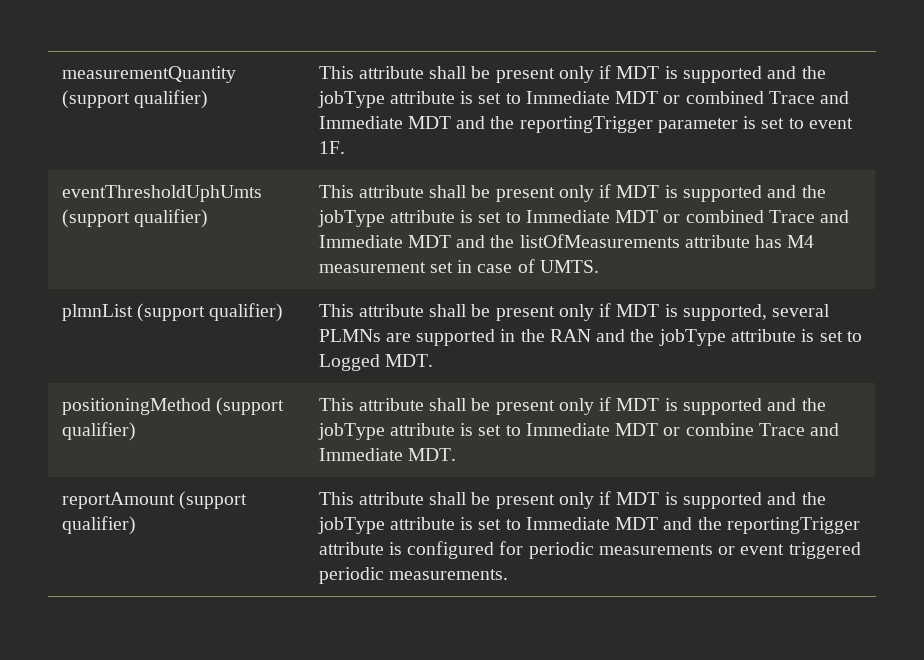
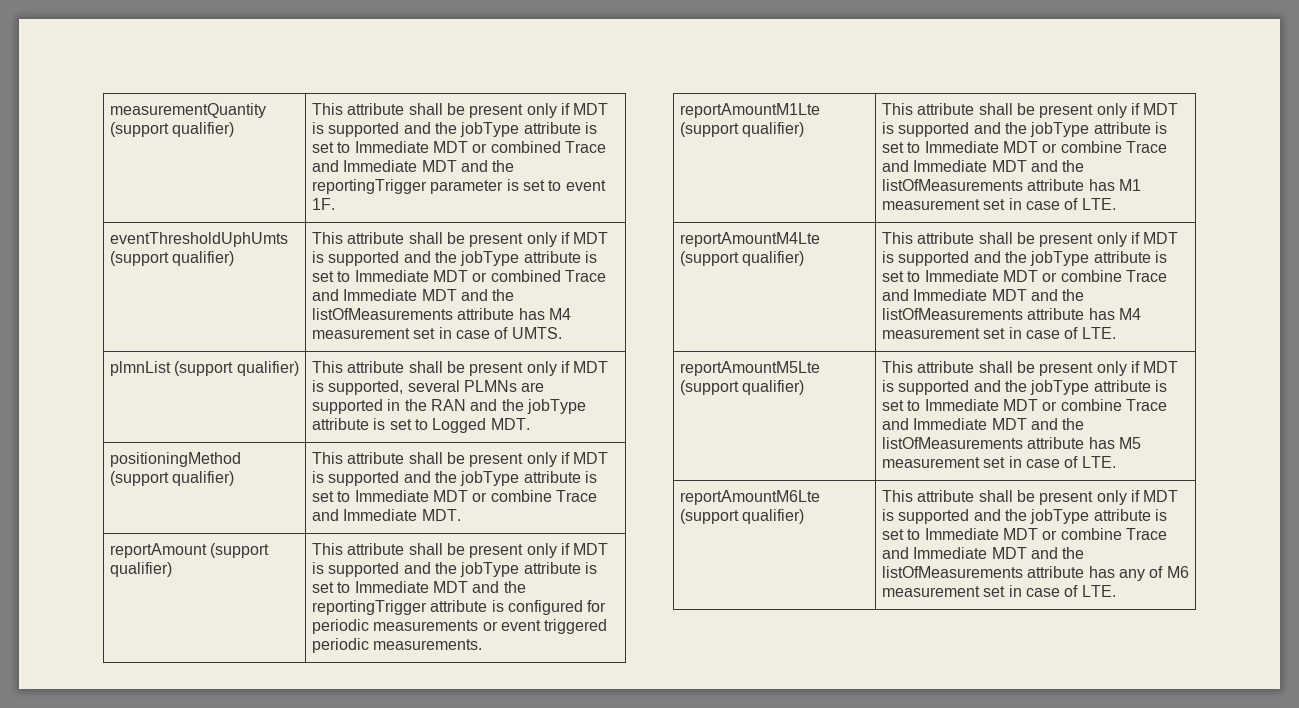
+ reportAmountM1Lte (support qualifier) | This attribute shall be present only if MDT is supported and the jobType attribute is set to Immediate MDT or combine Trace and Immediate MDT and the listOfMeasurements attribute has M1 measurement set in case of LTE.
+ reportAmountM4Lte (support qualifier) | This attribute shall be present only if MDT is supported and the jobType attribute is set to Immediate MDT or combine Trace and Immediate MDT and the listOfMeasurements attribute has M4 measurement set in case of LTE.
+ reportAmountM5Lte (support qualifier) | This attribute shall be present only if MDT is supported and the jobType attribute is set to Immediate MDT or combine Trace and Immediate MDT and the listOfMeasurements attribute has M5 measurement set in case of LTE.
+ reportAmountM6Lte (support qualifier) | This attribute shall be present only if MDT is supported and the jobType attribute is set to Immediate MDT or combine Trace and Immediate MDT and the listOfMeasurements attribute has any of M6 measurement set in case of LTE.

